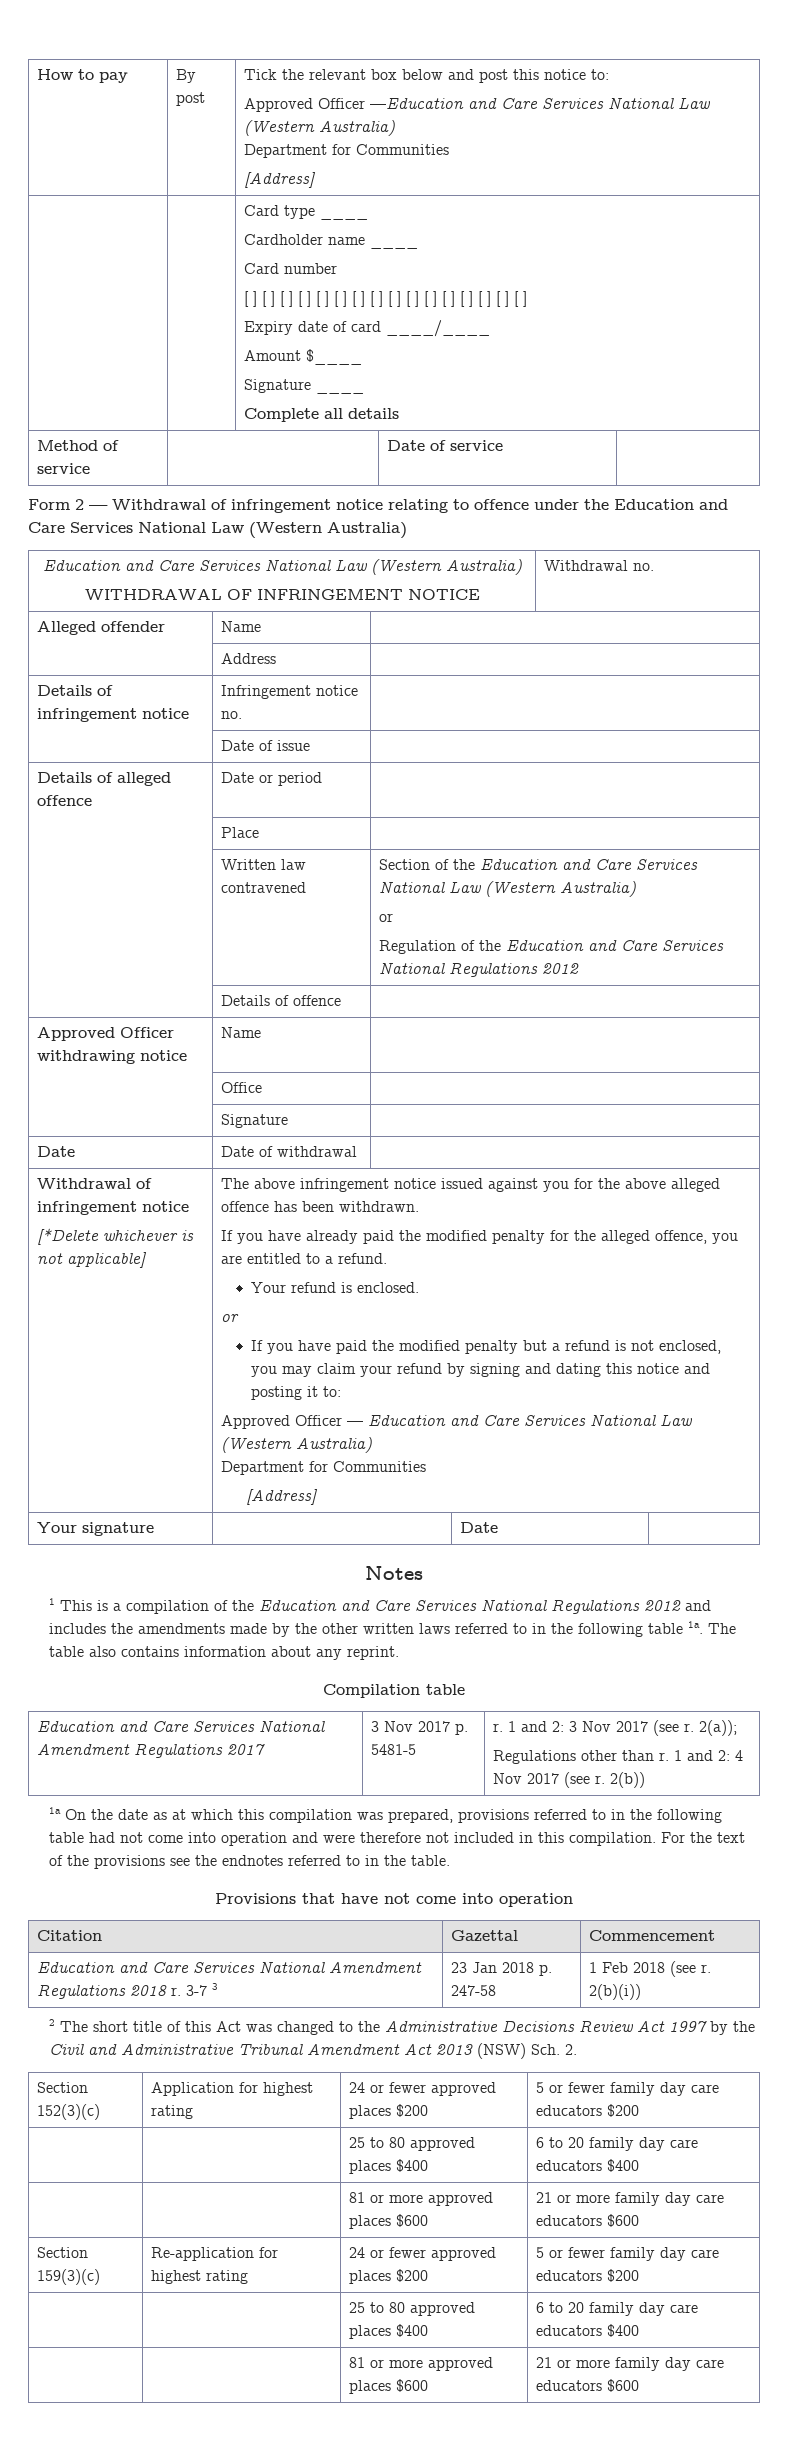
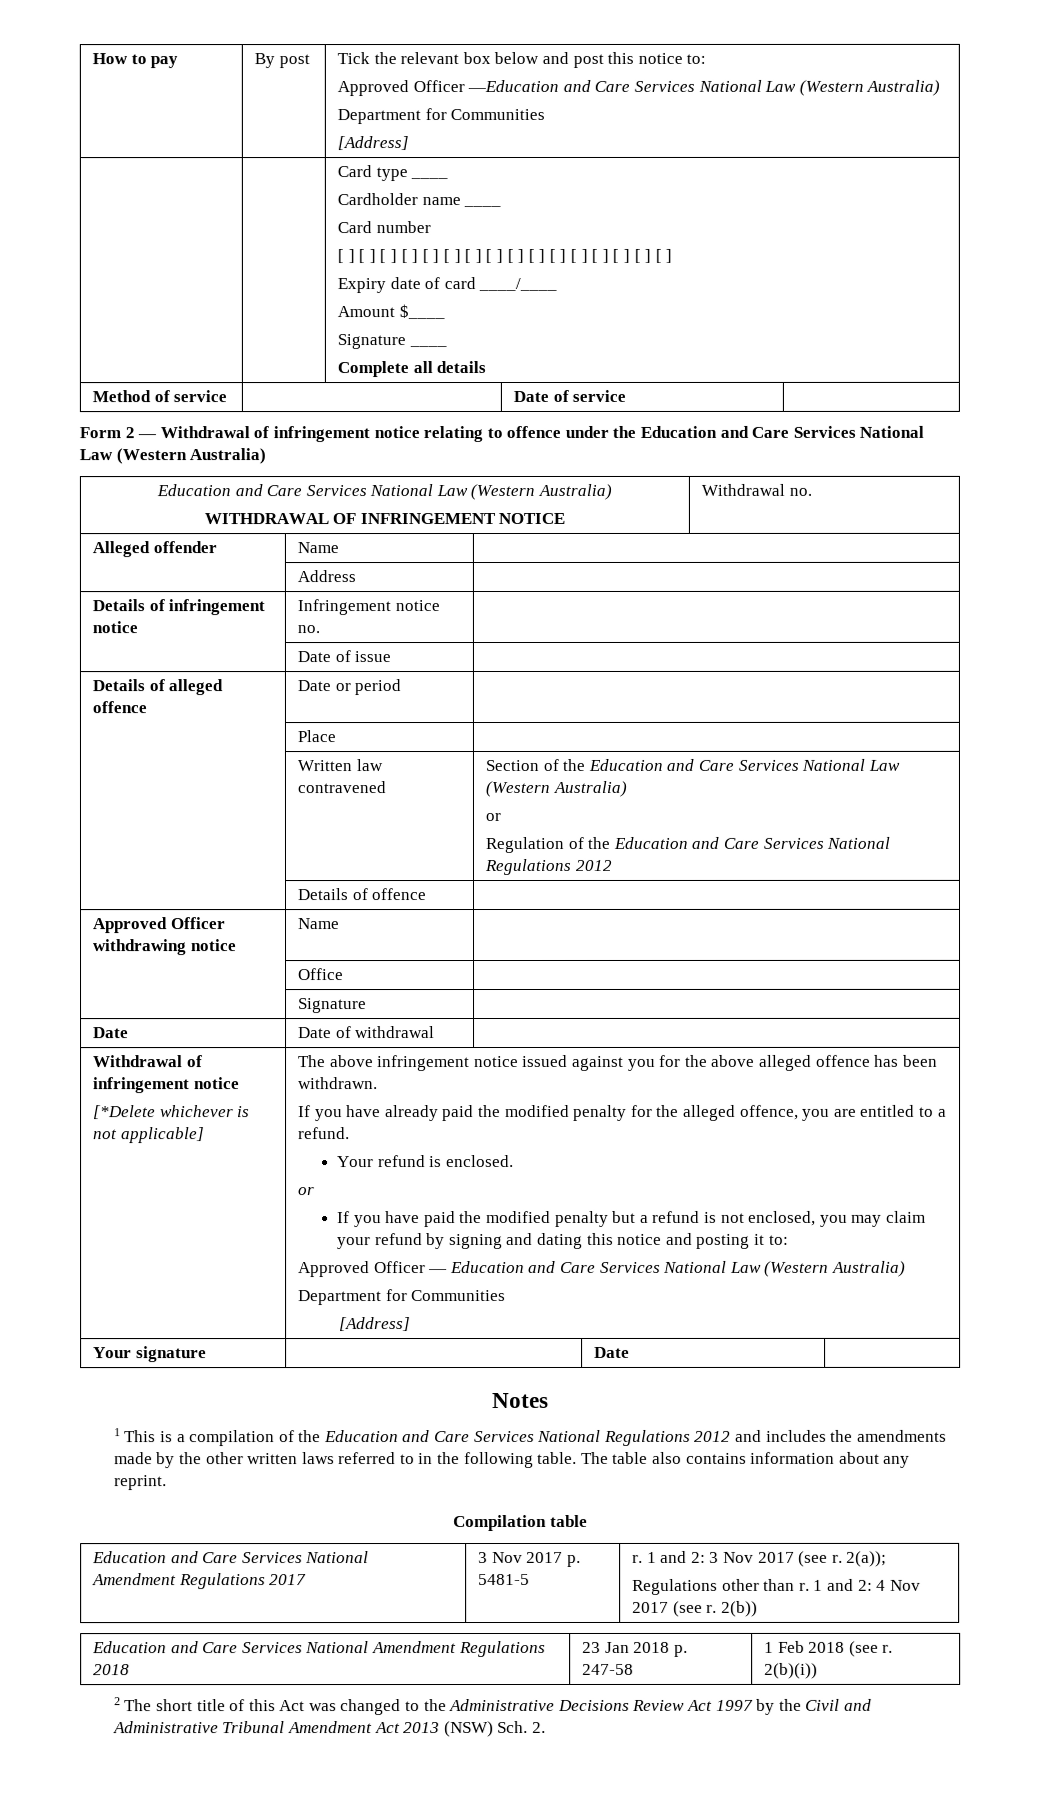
- 1 This is a compilation of the Education and Care Services National Regulations 2012 and includes the amendments made by the other written laws referred to in the following table 1a.
+ 1 This is a compilation of the Education and Care Services National Regulations 2012 and includes the amendments made by the other written laws referred to in the following table.
- 1a On the date as at which this compilation was prepared, provisions referred to in the following table had not come into operation and were therefore not included in this compilation. For the text of the provisions see the endnotes referred to in the table.
- Provisions that have not come into operation
- Citation | Gazettal | Commencement
- Education and Care Services National Amendment Regulations 2018 r. 3-7 3 | 23 Jan 2018 p. 247-58 | 1 Feb 2018 (see r. 2(b)(i))
+ Education and Care Services National Amendment Regulations 2018 | 23 Jan 2018 p. 247-58 | 1 Feb 2018 (see r. 2(b)(i))
- Section 152(3)(c) | Application for highest rating | 24 or fewer approved places $200 | 5 or fewer family day care educators $200
- | | 25 to 80 approved places $400 | 6 to 20 family day care educators $400
- | | 81 or more approved places $600 | 21 or more family day care educators $600
- Section 159(3)(c) | Re-application for highest rating | 24 or fewer approved places $200 | 5 or fewer family day care educators $200
- | | 25 to 80 approved places $400 | 6 to 20 family day care educators $400
- | | 81 or more approved places $600 | 21 or more family day care educators $600

